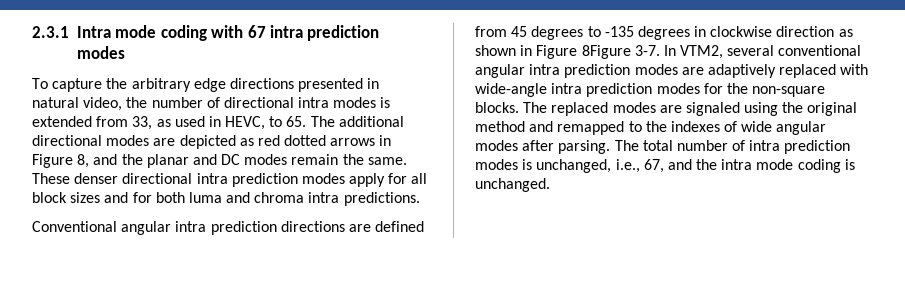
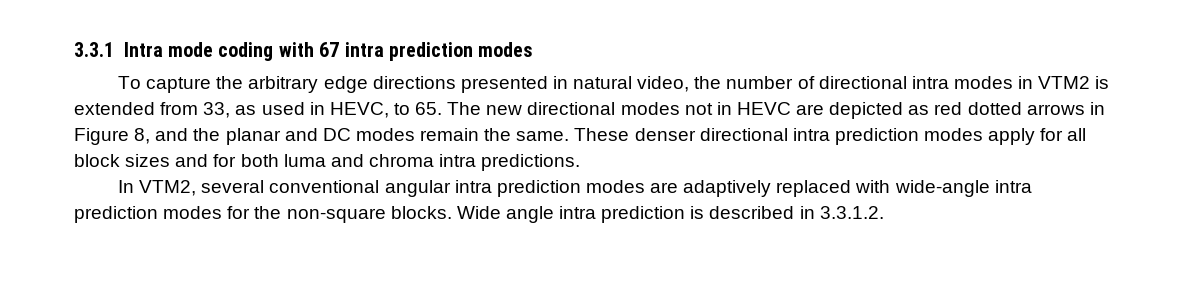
- 2.3.1 Intra mode coding with 67 intra prediction modes
+ 3.3.1 Intra mode coding with 67 intra prediction modes
- To capture the arbitrary edge directions presented in natural video, the number of directional intra modes is extended from 33, as used in HEVC, to 65. The additional directional modes are depicted as red dotted arrows in Figure 8, and the planar and DC modes remain the same.
+ To capture the arbitrary edge directions presented in natural video, the number of directional intra modes in VTM2 is extended from 33, as used in HEVC, to 65. The new directional modes not in HEVC are depicted as red dotted arrows in Figure 8, and the planar and DC modes remain the same.
- Conventional angular intra prediction directions are defined from 45 degrees to -135 degrees in clockwise direction as shown in Figure 8Figure 3-7.
- The replaced modes are signaled using the original method and remapped to the indexes of wide angular modes after parsing. The total number of intra prediction modes is unchanged, i.e., 67, and the intra mode coding is unchanged.
+ Wide angle intra prediction is described in 3.3.1.2.

